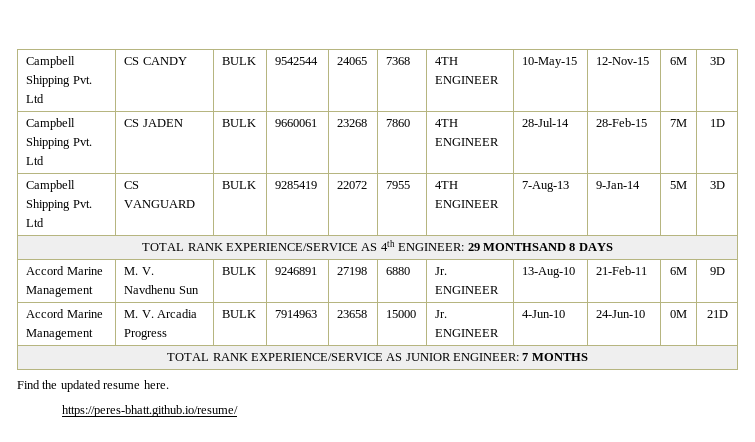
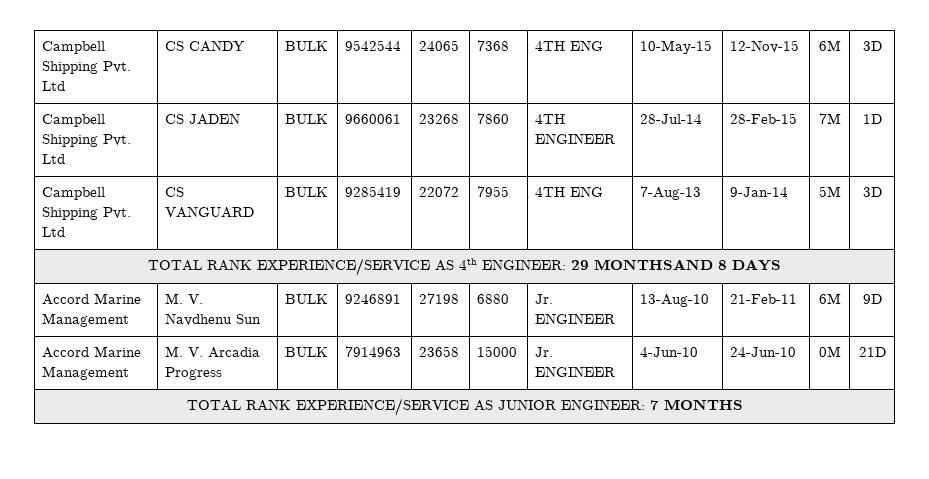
- Campbell Shipping Pvt. Ltd | CS CANDY | BULK | 9542544 | 24065 | 7368 | 4TH ENGINEER | 10-May-15 | 12-Nov-15 | 6M | 3D
+ Campbell Shipping Pvt. Ltd | CS CANDY | BULK | 9542544 | 24065 | 7368 | 4TH ENG | 10-May-15 | 12-Nov-15 | 6M | 3D
- Campbell Shipping Pvt. Ltd | CS VANGUARD | BULK | 9285419 | 22072 | 7955 | 4TH ENGINEER | 7-Aug-13 | 9-Jan-14 | 5M | 3D
+ Campbell Shipping Pvt. Ltd | CS VANGUARD | BULK | 9285419 | 22072 | 7955 | 4TH ENG | 7-Aug-13 | 9-Jan-14 | 5M | 3D
- Find the updated resume here.
- https://peres-bhatt.github.io/resume/

